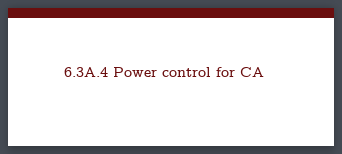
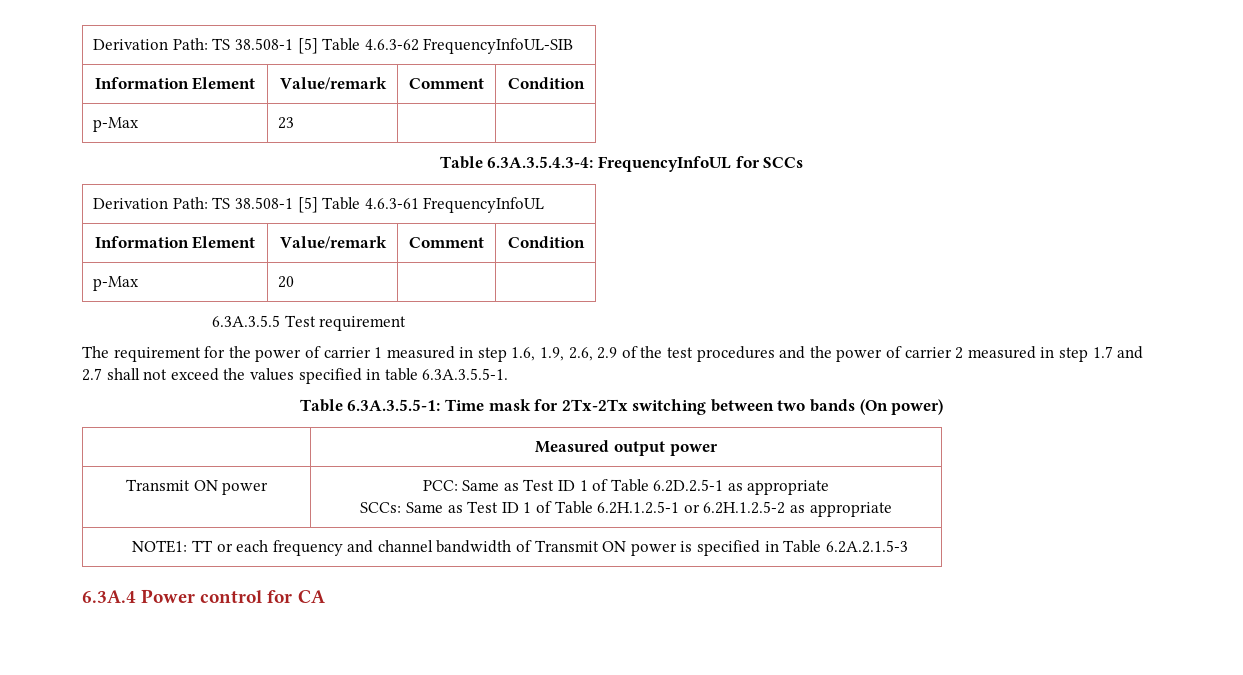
+ Derivation Path: TS 38.508-1 [5] Table 4.6.3-62 FrequencyInfoUL-SIB
+ Information Element | Value/remark | Comment | Condition
+ p-Max | 23 | |
+ Table 6.3A.3.5.4.3-4: FrequencyInfoUL for SCCs
+ Derivation Path: TS 38.508-1 [5] Table 4.6.3-61 FrequencyInfoUL
+ Information Element | Value/remark | Comment | Condition
+ p-Max | 20 | |
+ 6.3A.3.5.5 Test requirement
+ The requirement for the power of carrier 1 measured in step 1.6, 1.9, 2.6, 2.9 of the test procedures and the power of carrier 2 measured in step 1.7 and 2.7 shall not exceed the values specified in table 6.3A.3.5.5-1.
+ Table 6.3A.3.5.5-1: Time mask for 2Tx-2Tx switching between two bands (On power)
+ | Measured output power
+ Transmit ON power | PCC: Same as Test ID 1 of Table 6.2D.2.5-1 as appropriate
+ SCCs: Same as Test ID 1 of Table 6.2H.1.2.5-1 or 6.2H.1.2.5-2 as appropriate
+ NOTE1: TT or each frequency and channel bandwidth of Transmit ON power is specified in Table 6.2A.2.1.5-3

